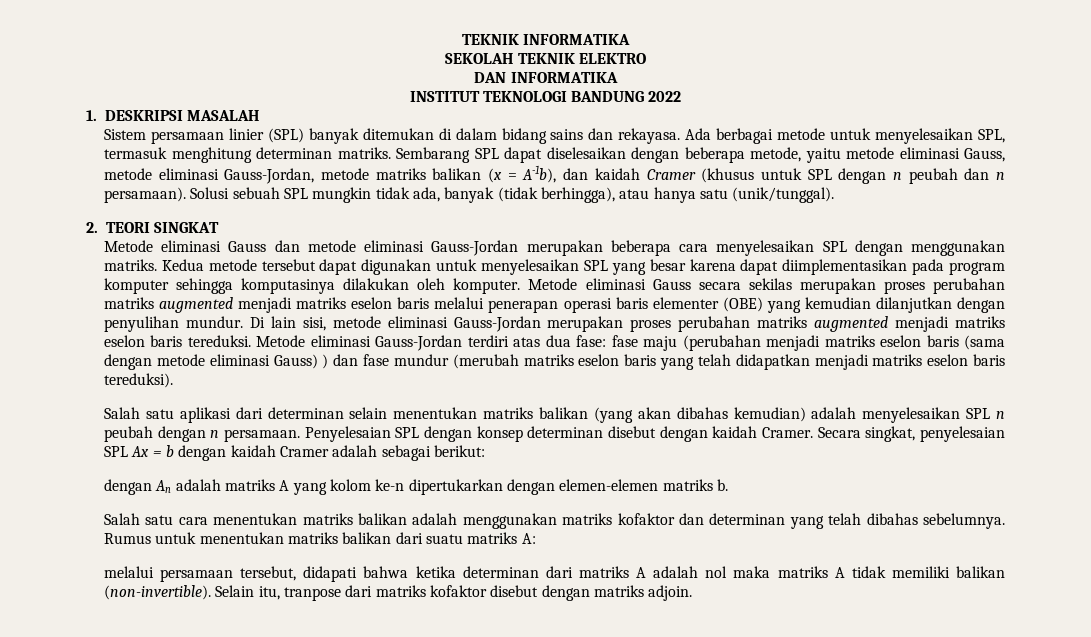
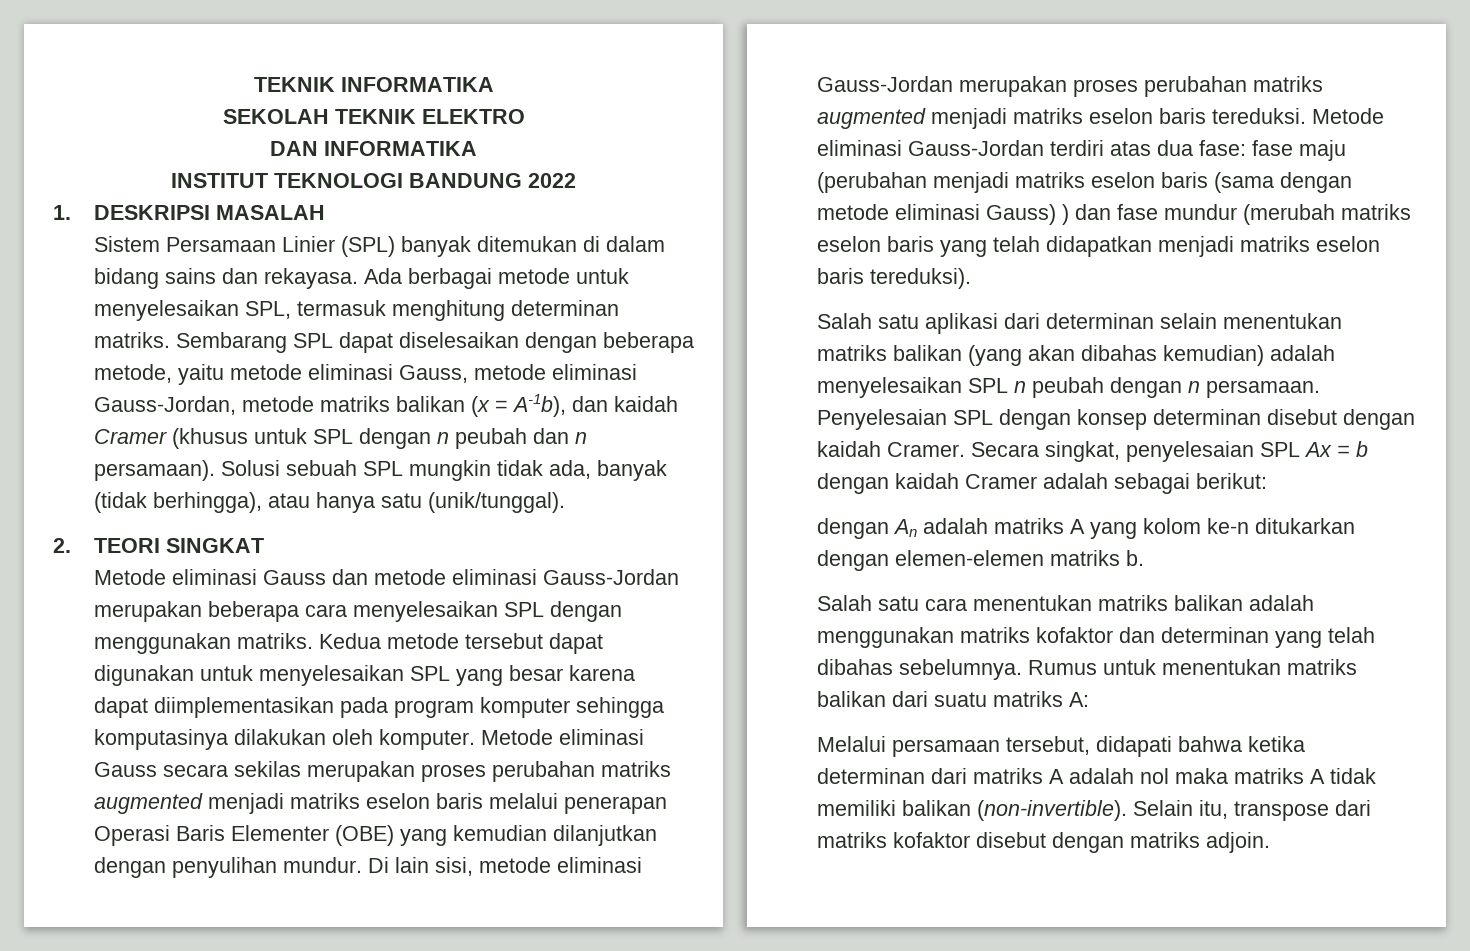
- Sistem persamaan linier (SPL) banyak ditemukan di dalam bidang sains dan rekayasa.
+ Sistem Persamaan Linier (SPL) banyak ditemukan di dalam bidang sains dan rekayasa.
- Metode eliminasi Gauss secara sekilas merupakan proses perubahan matriks augmented menjadi matriks eselon baris melalui penerapan operasi baris elementer (OBE) yang kemudian dilanjutkan dengan penyulihan mundur.
+ Metode eliminasi Gauss secara sekilas merupakan proses perubahan matriks augmented menjadi matriks eselon baris melalui penerapan Operasi Baris Elementer (OBE) yang kemudian dilanjutkan dengan penyulihan mundur.
- dengan An adalah matriks A yang kolom ke-n dipertukarkan dengan elemen-elemen matriks b.
+ dengan An adalah matriks A yang kolom ke-n ditukarkan dengan elemen-elemen matriks b.
- melalui persamaan tersebut, didapati bahwa ketika determinan dari matriks A adalah nol maka matriks A tidak memiliki balikan (non-invertible).
+ Melalui persamaan tersebut, didapati bahwa ketika determinan dari matriks A adalah nol maka matriks A tidak memiliki balikan (non-invertible).
- Selain itu, tranpose dari matriks kofaktor disebut dengan matriks adjoin.
+ Selain itu, transpose dari matriks kofaktor disebut dengan matriks adjoin.

